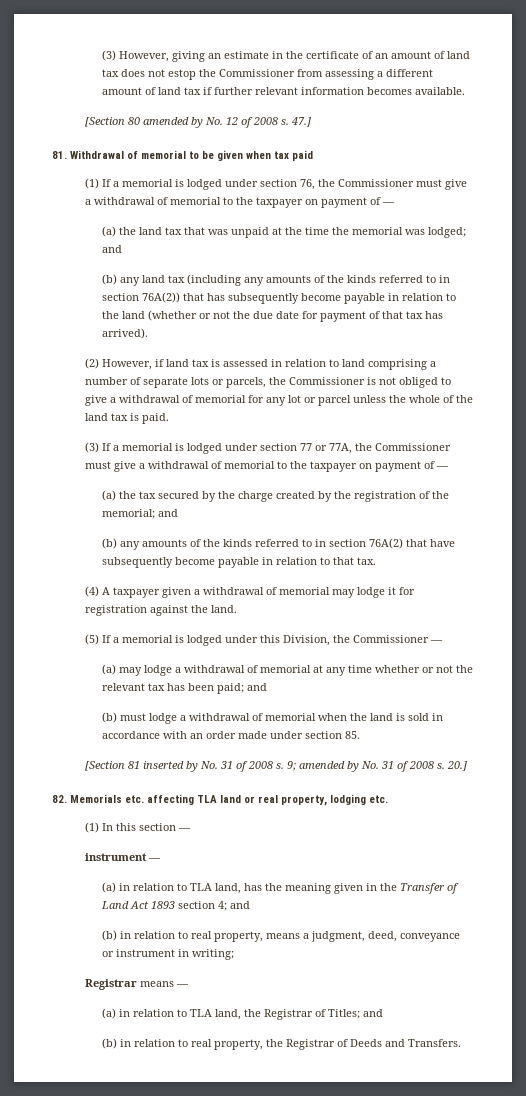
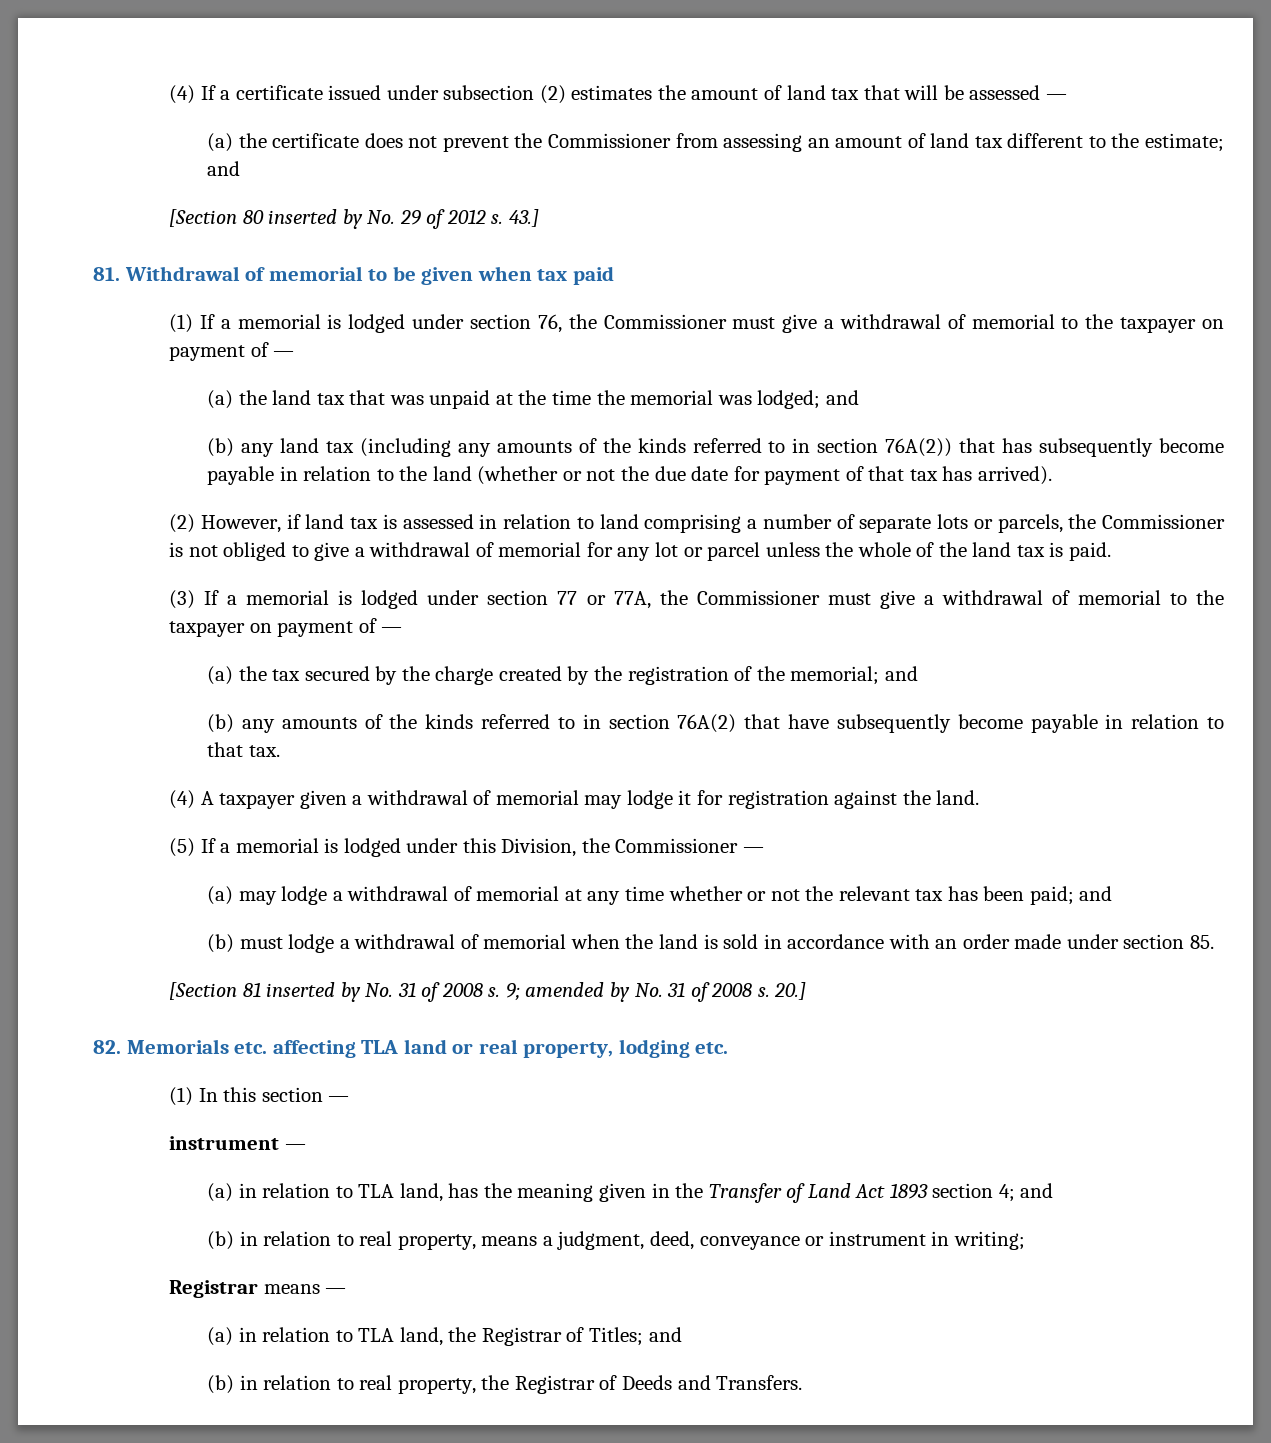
- (3) However, giving an estimate in the certificate of an amount of land tax does not estop the Commissioner from assessing a different amount of land tax if further relevant information becomes available.
+ (4) If a certificate issued under subsection (2) estimates the amount of land tax that will be assessed —
+ (a) the certificate does not prevent the Commissioner from assessing an amount of land tax different to the estimate; and
- [Section 80 amended by No. 12 of 2008 s. 47.]
+ [Section 80 inserted by No. 29 of 2012 s. 43.]

